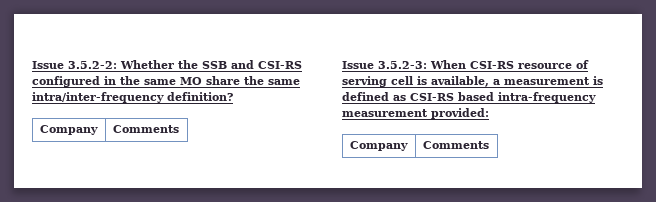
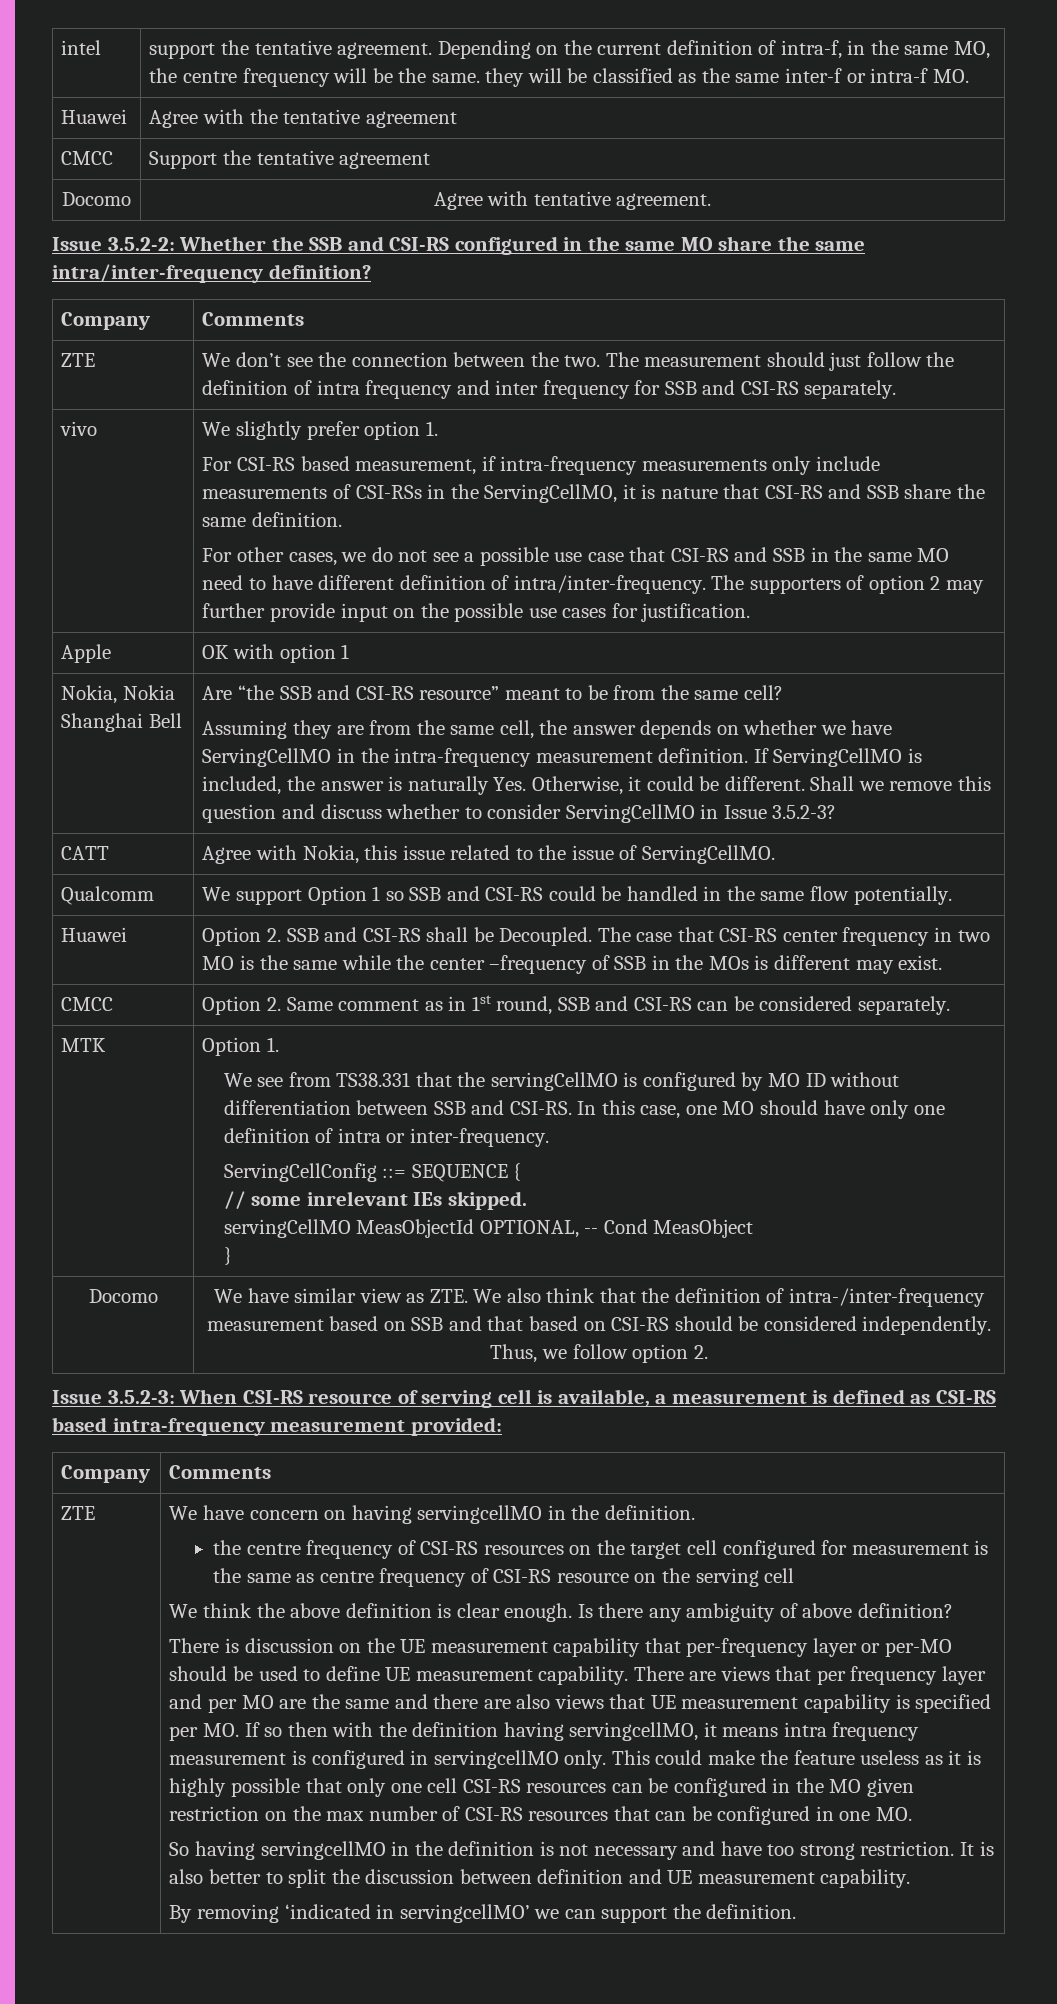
+ intel | support the tentative agreement. Depending on the current definition of intra-f, in the same MO, the centre frequency will be the same. they will be classified as the same inter-f or intra-f MO.
+ Huawei | Agree with the tentative agreement
+ CMCC | Support the tentative agreement
+ Docomo | Agree with tentative agreement.
+ ZTE | We don’t see the connection between the two. The measurement should just follow the definition of intra frequency and inter frequency for SSB and CSI-RS separately.
+ vivo | We slightly prefer option 1.
+ For CSI-RS based measurement, if intra-frequency measurements only include measurements of CSI-RSs in the ServingCellMO, it is nature that CSI-RS and SSB share the same definition.
+ For other cases, we do not see a possible use case that CSI-RS and SSB in the same MO need to have different definition of intra/inter-frequency. The supporters of option 2 may further provide input on the possible use cases for justification.
+ Apple | OK with option 1
+ Nokia, Nokia Shanghai Bell | Are “the SSB and CSI-RS resource” meant to be from the same cell?
+ Assuming they are from the same cell, the answer depends on whether we have ServingCellMO in the intra-frequency measurement definition. If ServingCellMO is included, the answer is naturally Yes. Otherwise, it could be different. Shall we remove this question and discuss whether to consider ServingCellMO in Issue 3.5.2-3?
+ CATT | Agree with Nokia, this issue related to the issue of ServingCellMO.
+ Qualcomm | We support Option 1 so SSB and CSI-RS could be handled in the same flow potentially.
+ Huawei | Option 2. SSB and CSI-RS shall be Decoupled. The case that CSI-RS center frequency in two MO is the same while the center –frequency of SSB in the MOs is different may exist.
+ CMCC | Option 2. Same comment as in 1st round, SSB and CSI-RS can be considered separately.
+ MTK | Option 1.
+ We see from TS38.331 that the servingCellMO is configured by MO ID without differentiation between SSB and CSI-RS. In this case, one MO should have only one definition of intra or inter-frequency.
+ ServingCellConfig ::= SEQUENCE {
+ // some inrelevant IEs skipped.
+ servingCellMO MeasObjectId OPTIONAL, -- Cond MeasObject
+ }
+ Docomo | We have similar view as ZTE. We also think that the definition of intra-/inter-frequency measurement based on SSB and that based on CSI-RS should be considered independently. Thus, we follow option 2.
+ ZTE | We have concern on having servingcellMO in the definition.
+ the centre frequency of CSI-RS resources on the target cell configured for measurement is the same as centre frequency of CSI-RS resource on the serving cell
+ We think the above definition is clear enough. Is there any ambiguity of above definition?
+ There is discussion on the UE measurement capability that per-frequency layer or per-MO should be used to define UE measurement capability. There are views that per frequency layer and per MO are the same and there are also views that UE measurement capability is specified per MO. If so then with the definition having servingcellMO, it means intra frequency measurement is configured in servingcellMO only. This could make the feature useless as it is highly possible that only one cell CSI-RS resources can be configured in the MO given restriction on the max number of CSI-RS resources that can be configured in one MO.
+ So having servingcellMO in the definition is not necessary and have too strong restriction. It is also better to split the discussion between definition and UE measurement capability.
+ By removing ‘indicated in servingcellMO’ we can support the definition.

